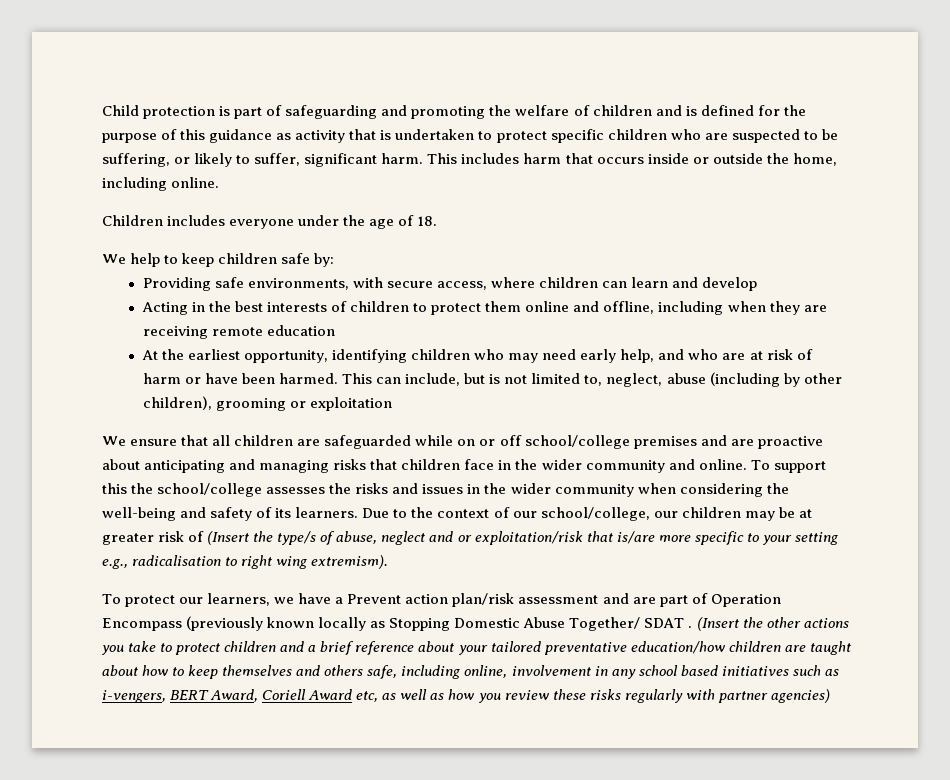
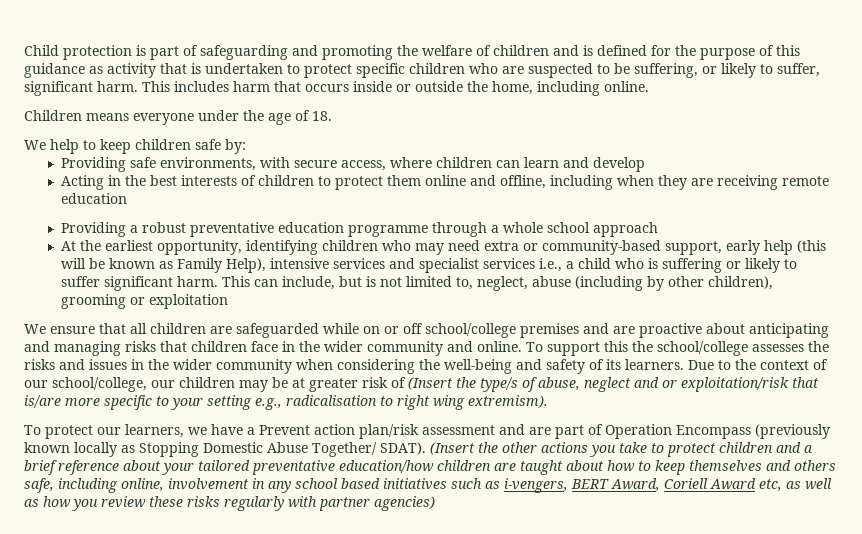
- Children includes everyone under the age of 18.
+ Children means everyone under the age of 18.
+ Providing a robust preventative education programme through a whole school approach
- At the earliest opportunity, identifying children who may need early help, and who are at risk of harm or have been harmed.
+ At the earliest opportunity, identifying children who may need extra or community-based support, early help (this will be known as Family Help), intensive services and specialist services i.e., a child who is suffering or likely to suffer significant harm.
- To protect our learners, we have a Prevent action plan/risk assessment and are part of Operation Encompass (previously known locally as Stopping Domestic Abuse Together/ SDAT .
+ To protect our learners, we have a Prevent action plan/risk assessment and are part of Operation Encompass (previously known locally as Stopping Domestic Abuse Together/ SDAT).

